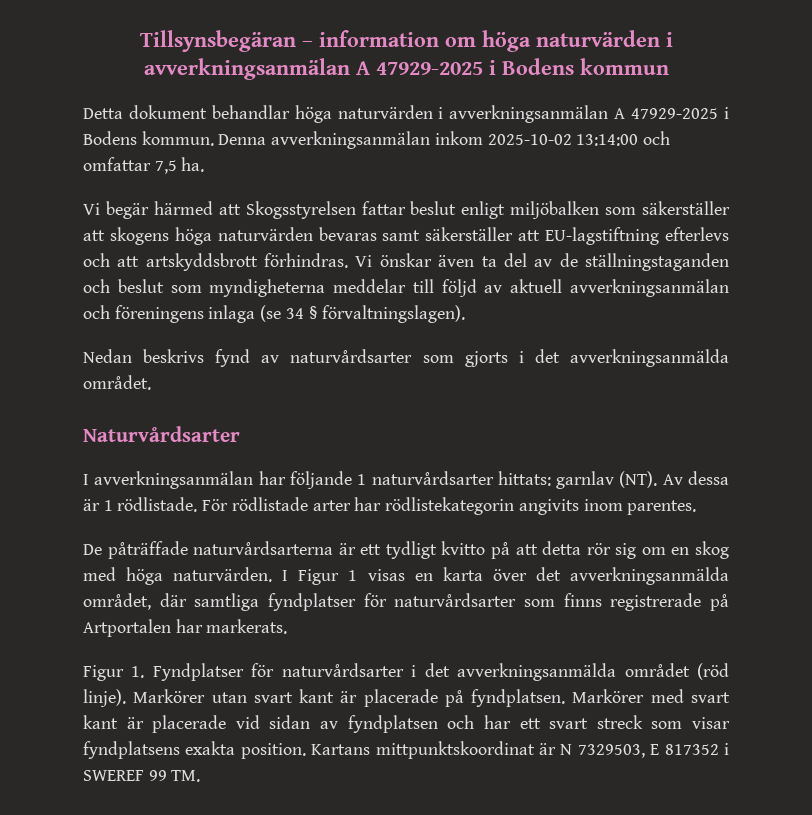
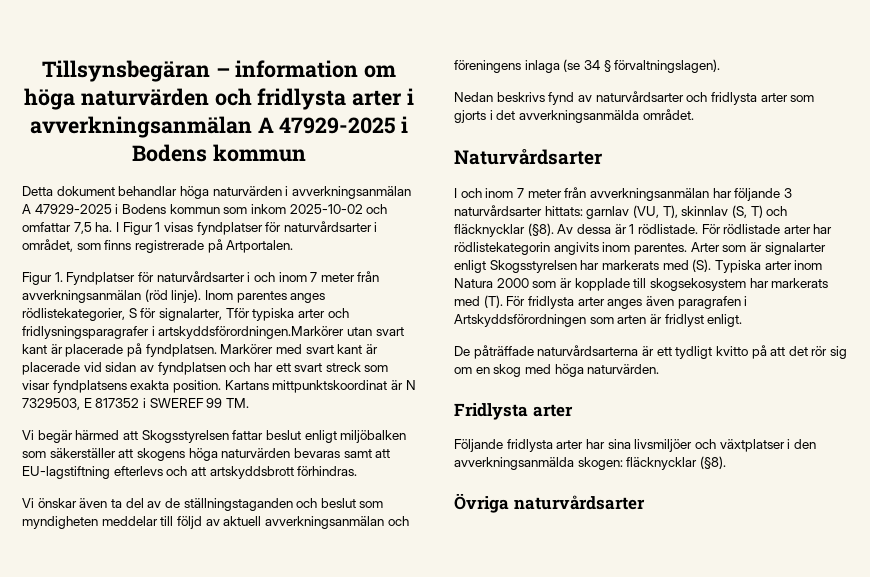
- Tillsynsbegäran – information om höga naturvärden i avverkningsanmälan A 47929-2025 i Bodens kommun
+ Tillsynsbegäran – information om höga naturvärden och fridlysta arter i avverkningsanmälan A 47929-2025 i Bodens kommun
- Detta dokument behandlar höga naturvärden i avverkningsanmälan A 47929-2025 i Bodens kommun. Denna avverkningsanmälan inkom 2025-10-02 13:14:00 och omfattar 7,5 ha.
- Vi begär härmed att Skogsstyrelsen fattar beslut enligt miljöbalken som säkerställer att skogens höga naturvärden bevaras samt säkerställer att EU-lagstiftning efterlevs och att artskyddsbrott förhindras. Vi önskar även ta del av de ställningstaganden och beslut som myndigheterna meddelar till följd av aktuell avverkningsanmälan och föreningens inlaga (se 34 § förvaltningslagen).
- Nedan beskrivs fynd av naturvårdsarter som gjorts i det avverkningsanmälda området.
- Naturvårdsarter
- I avverkningsanmälan har följande 1 naturvårdsarter hittats: garnlav (NT). Av dessa är 1 rödlistade. För rödlistade arter har rödlistekategorin angivits inom parentes.
- De påträffade naturvårdsarterna är ett tydligt kvitto på att detta rör sig om en skog med höga naturvärden. I Figur 1 visas en karta över det avverkningsanmälda området, där samtliga fyndplatser för naturvårdsarter som finns registrerade på Artportalen har markerats.
+ Detta dokument behandlar höga naturvärden i avverkningsanmälan A 47929-2025 i Bodens kommun som inkom 2025-10-02 och omfattar 7,5 ha. I Figur 1 visas fyndplatser för naturvårdsarter i området, som finns registrerade på Artportalen.
- Figur 1. Fyndplatser för naturvårdsarter i det avverkningsanmälda området (röd linje). Markörer utan svart kant är placerade på fyndplatsen.
+ Figur 1. Fyndplatser för naturvårdsarter i och inom 7 meter från avverkningsanmälan (röd linje). Inom parentes anges rödlistekategorier, S för signalarter, Tför typiska arter och fridlysningsparagrafer i artskyddsförordningen.Markörer utan svart kant är placerade på fyndplatsen.
+ Vi begär härmed att Skogsstyrelsen fattar beslut enligt miljöbalken som säkerställer att skogens höga naturvärden bevaras samt att EU-lagstiftning efterlevs och att artskyddsbrott förhindras.
+ Vi önskar även ta del av de ställningstaganden och beslut som myndigheten meddelar till följd av aktuell avverkningsanmälan och föreningens inlaga (se 34 § förvaltningslagen).
+ Nedan beskrivs fynd av naturvårdsarter och fridlysta arter som gjorts i det avverkningsanmälda området.
+ Naturvårdsarter
+ I och inom 7 meter från avverkningsanmälan har följande 3 naturvårdsarter hittats: garnlav (VU, T), skinnlav (S, T) och fläcknycklar (§8). Av dessa är 1 rödlistade. För rödlistade arter har rödlistekategorin angivits inom parentes. Arter som är signalarter enligt Skogsstyrelsen har markerats med (S). Typiska arter inom Natura 2000 som är kopplade till skogsekosystem har markerats med (T). För fridlysta arter anges även paragrafen i Artskyddsförordningen som arten är fridlyst enligt.
+ De påträffade naturvårdsarterna är ett tydligt kvitto på att det rör sig om en skog med höga naturvärden.
+ Fridlysta arter
+ Följande fridlysta arter har sina livsmiljöer och växtplatser i den avverkningsanmälda skogen: fläcknycklar (§8).
+ Övriga naturvårdsarter

